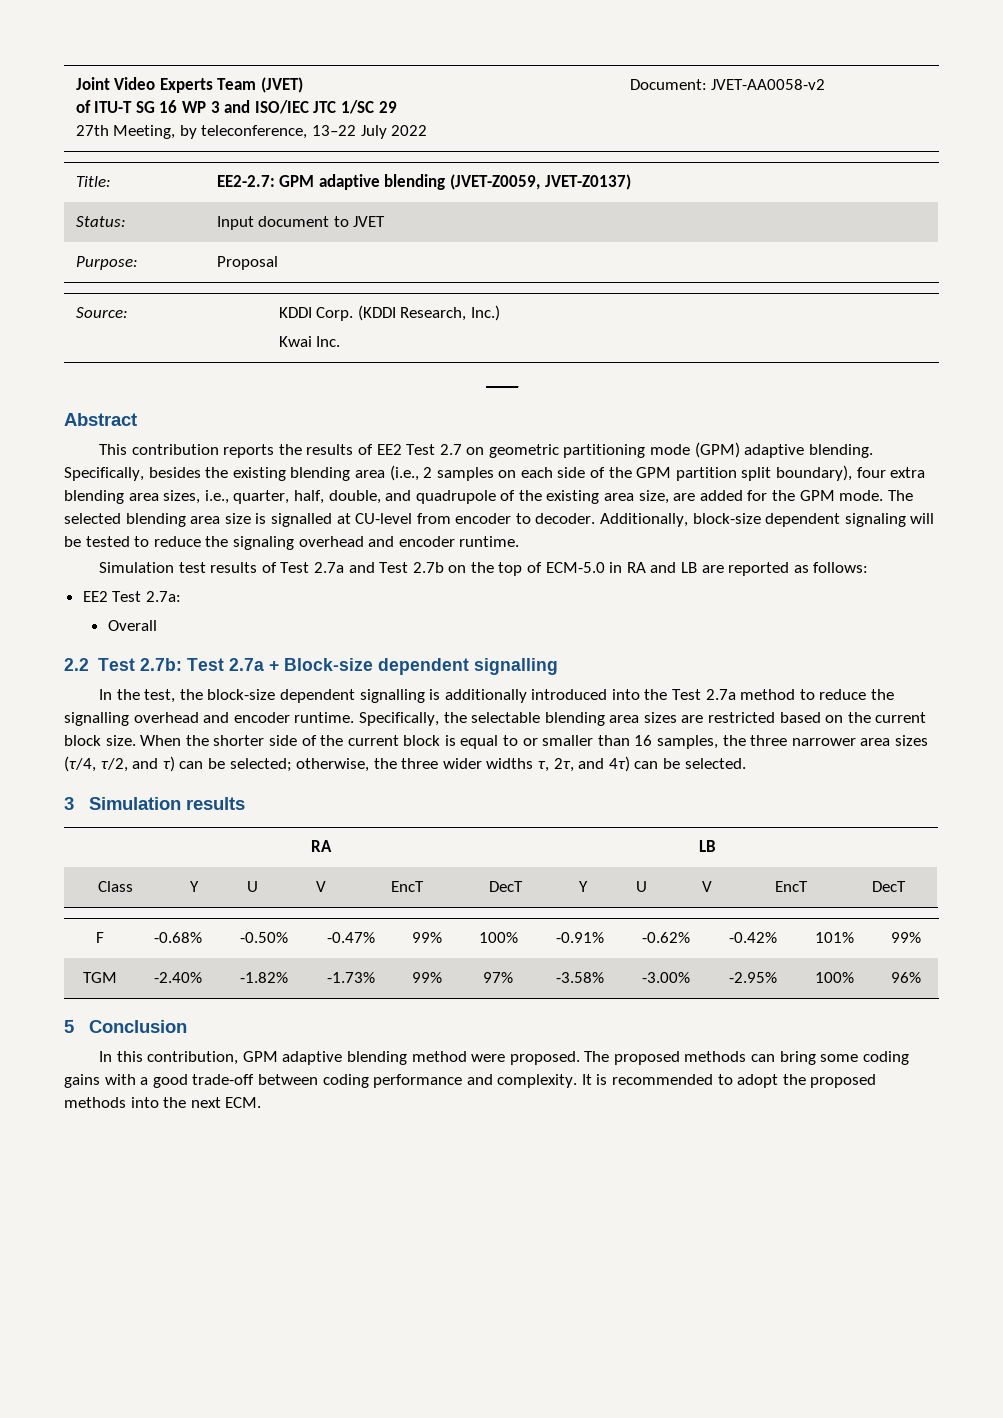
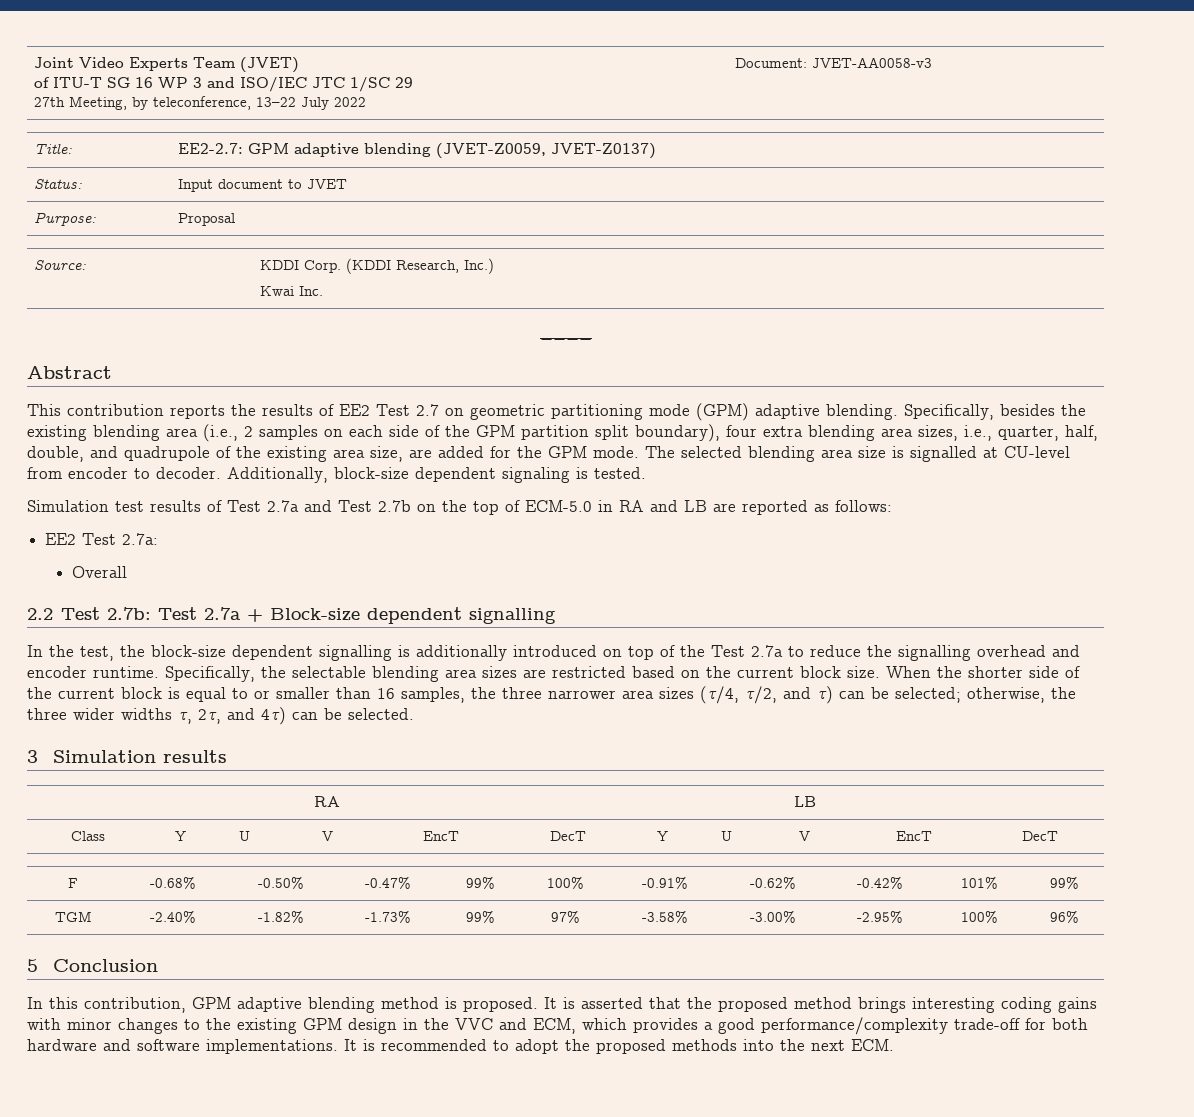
  Joint Video Experts Team (JVET)
  of ITU-T SG 16 WP 3 and ISO/IEC JTC 1/SC 29
- 27th Meeting, by teleconference, 13–22 July 2022 | Document: JVET-AA0058-v2
+ 27th Meeting, by teleconference, 13–22 July 2022 | Document: JVET-AA0058-v3
- Additionally, block-size dependent signaling will be tested to reduce the signaling overhead and encoder runtime.
+ Additionally, block-size dependent signaling is tested.
- In the test, the block-size dependent signalling is additionally introduced into the Test 2.7a method to reduce the signalling overhead and encoder runtime.
+ In the test, the block-size dependent signalling is additionally introduced on top of the Test 2.7a to reduce the signalling overhead and encoder runtime.
- In this contribution, GPM adaptive blending method were proposed. The proposed methods can bring some coding gains with a good trade-off between coding performance and complexity.
+ In this contribution, GPM adaptive blending method is proposed. It is asserted that the proposed method brings interesting coding gains with minor changes to the existing GPM design in the VVC and ECM, which provides a good performance/complexity trade-off for both hardware and software implementations.

